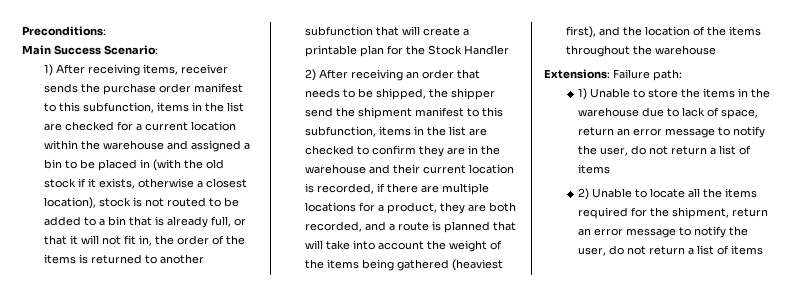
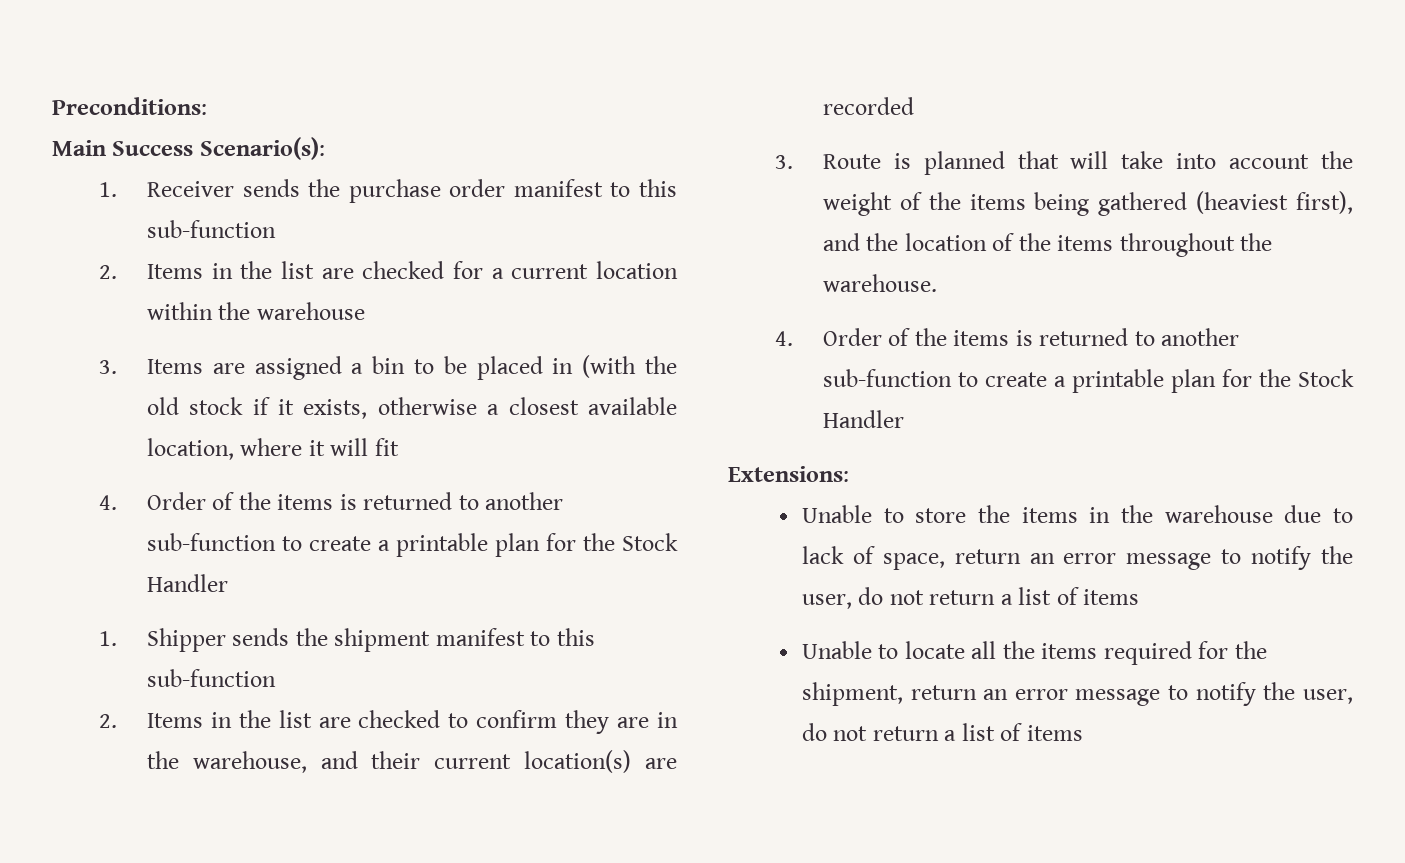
- Main Success Scenario:
- 1) After receiving items, receiver sends the purchase order manifest to this subfunction, items in the list are checked for a current location within the warehouse and assigned a bin to be placed in (with the old stock if it exists, otherwise a closest location), stock is not routed to be added to a bin that is already full, or that it will not fit in, the order of the items is returned to another subfunction that will create a printable plan for the Stock Handler
- 2) After receiving an order that needs to be shipped, the shipper send the shipment manifest to this subfunction, items in the list are checked to confirm they are in the warehouse and their current location is recorded, if there are multiple locations for a product, they are both recorded, and a route is planned that will take into account the weight of the items being gathered (heaviest first), and the location of the items throughout the warehouse
- Extensions: Failure path:
- 1) Unable to store the items in the warehouse due to lack of space, return an error message to notify the user, do not return a list of items
+ Main Success Scenario(s):
+ 1. Receiver sends the purchase order manifest to this sub-function
+ 2. Items in the list are checked for a current location within the warehouse
+ 3. Items are assigned a bin to be placed in (with the old stock if it exists, otherwise a closest available location, where it will fit
+ 4. Order of the items is returned to another sub-function to create a printable plan for the Stock Handler
+ 1. Shipper sends the shipment manifest to this sub-function
+ 2. Items in the list are checked to confirm they are in the warehouse, and their current location(s) are recorded
+ 3. Route is planned that will take into account the weight of the items being gathered (heaviest first), and the location of the items throughout the warehouse.
+ 4. Order of the items is returned to another sub-function to create a printable plan for the Stock Handler
+ Extensions:
+ Unable to store the items in the warehouse due to lack of space, return an error message to notify the user, do not return a list of items
- 2) Unable to locate all the items required for the shipment, return an error message to notify the user, do not return a list of items
+ Unable to locate all the items required for the shipment, return an error message to notify the user, do not return a list of items

